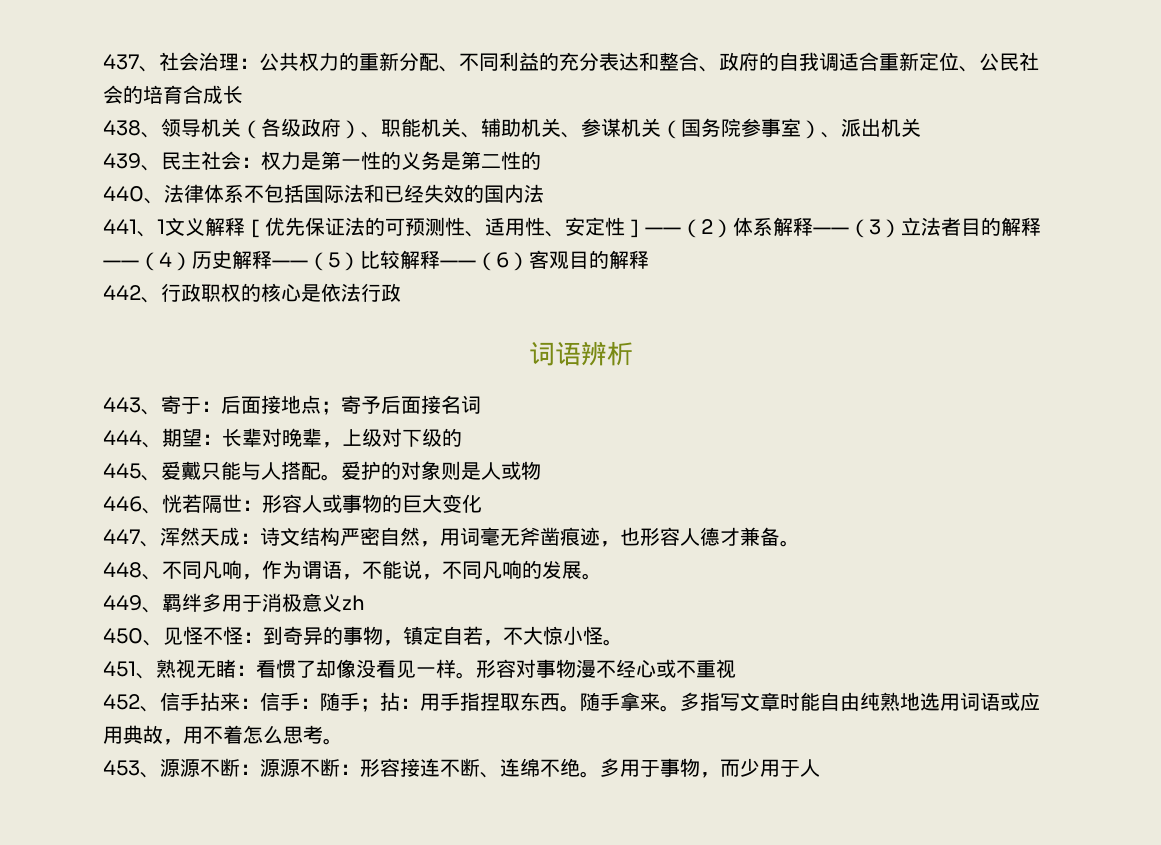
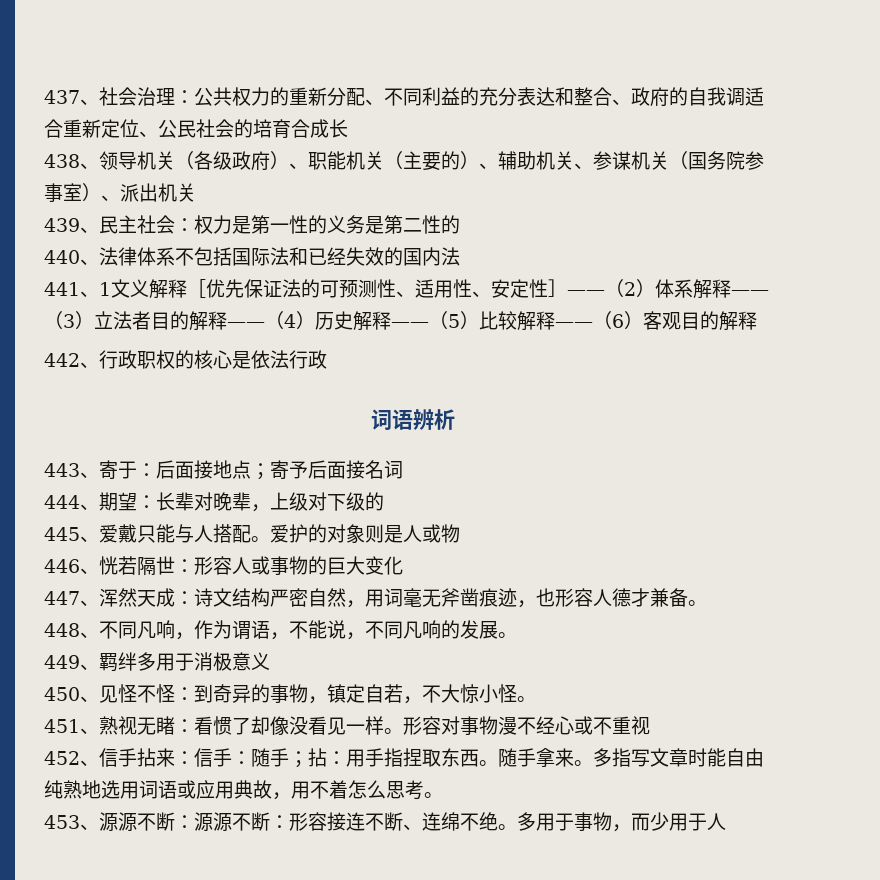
- 438、领导机关（各级政府）、职能机关、辅助机关、参谋机关（国务院参事室）、派出机关
+ 438、领导机关（各级政府）、职能机关（主要的）、辅助机关、参谋机关（国务院参事室）、派出机关
- 449、羁绊多用于消极意义zh
+ 449、羁绊多用于消极意义

